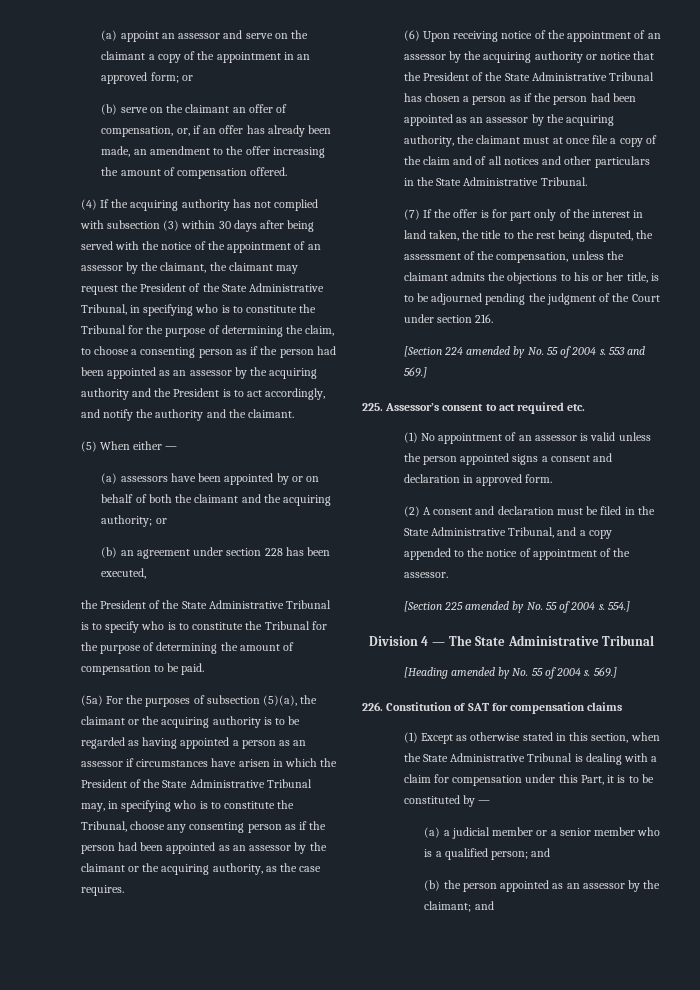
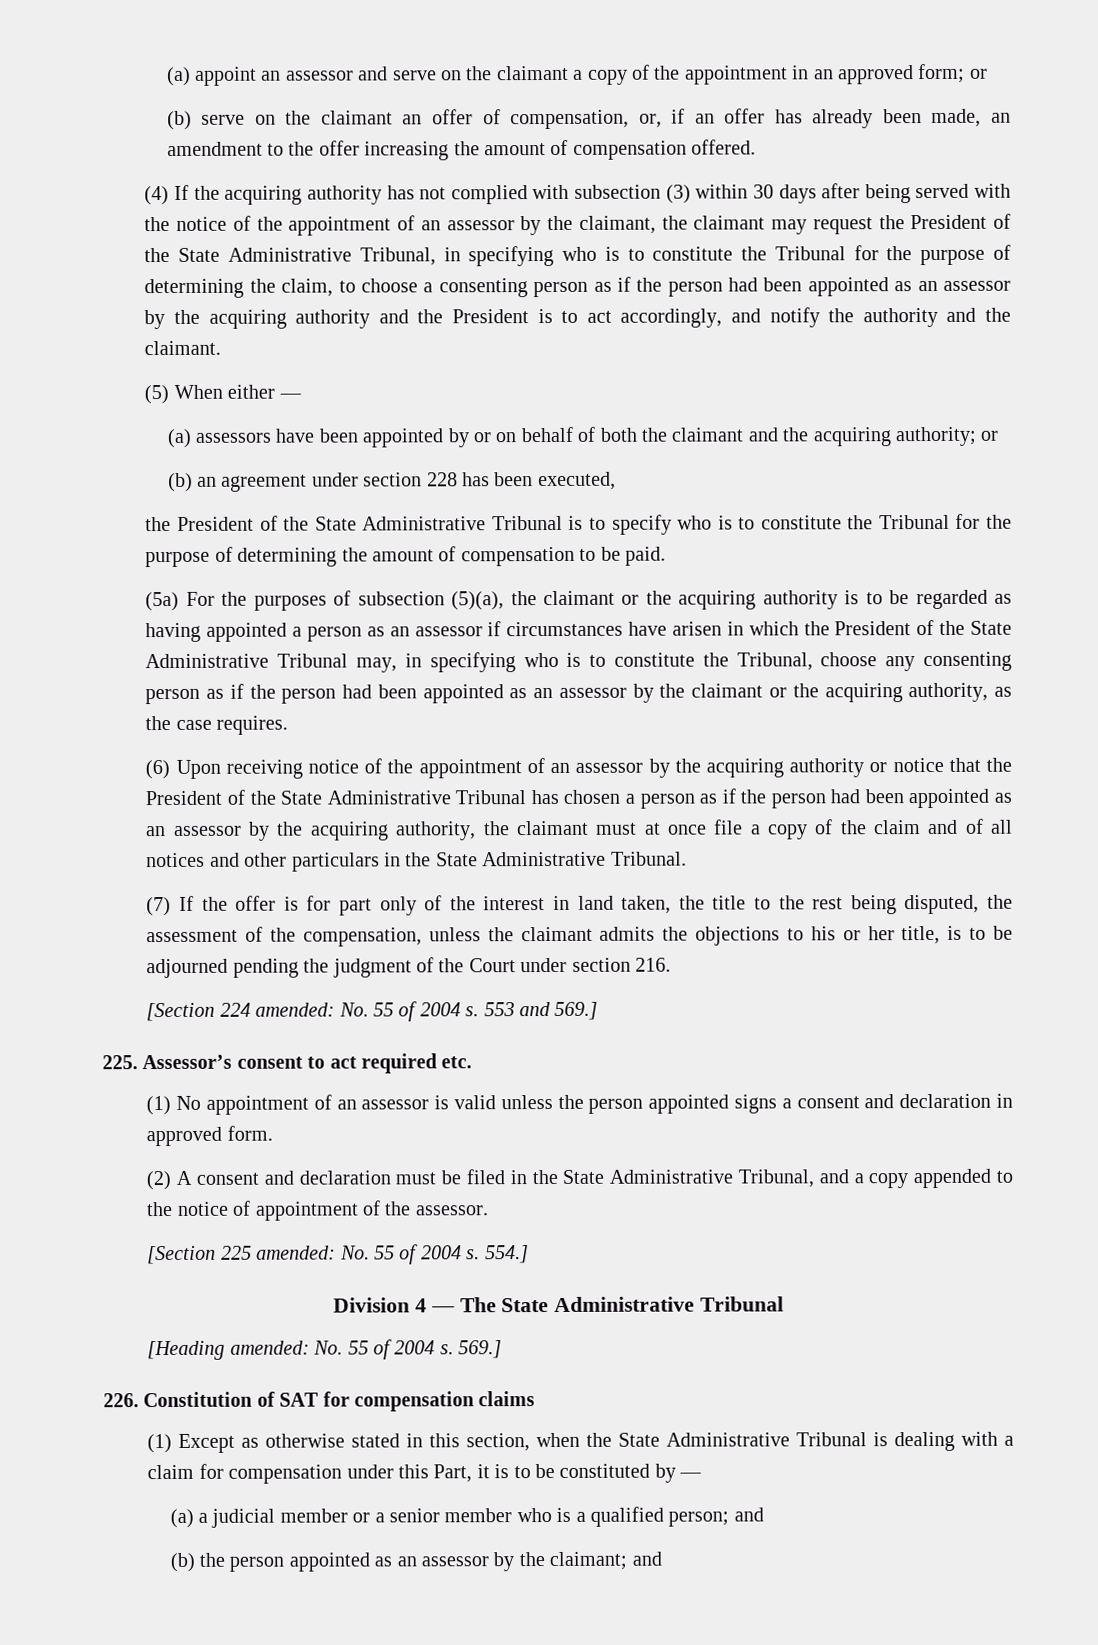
- [Section 224 amended by No. 55 of 2004 s.
+ [Section 224 amended: No. 55 of 2004 s.
- [Section 225 amended by No. 55 of 2004 s.
+ [Section 225 amended: No. 55 of 2004 s.
- [Heading amended by No. 55 of 2004 s.
+ [Heading amended: No. 55 of 2004 s.

